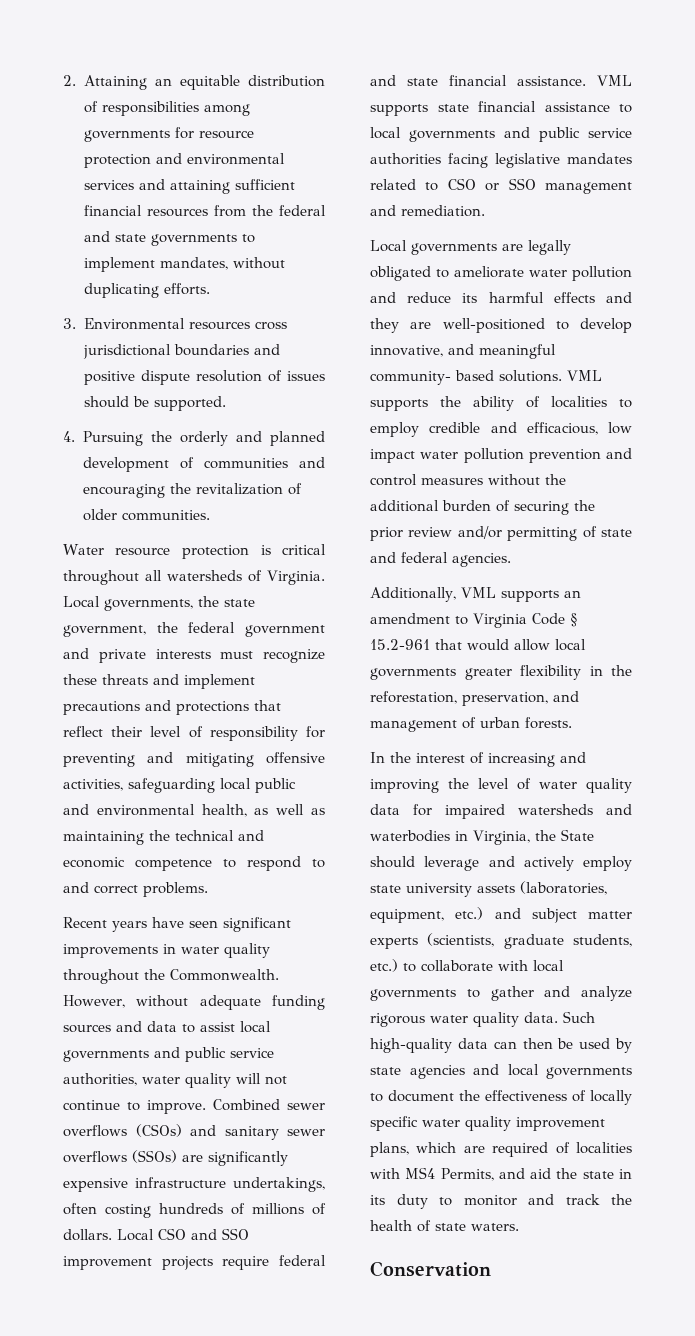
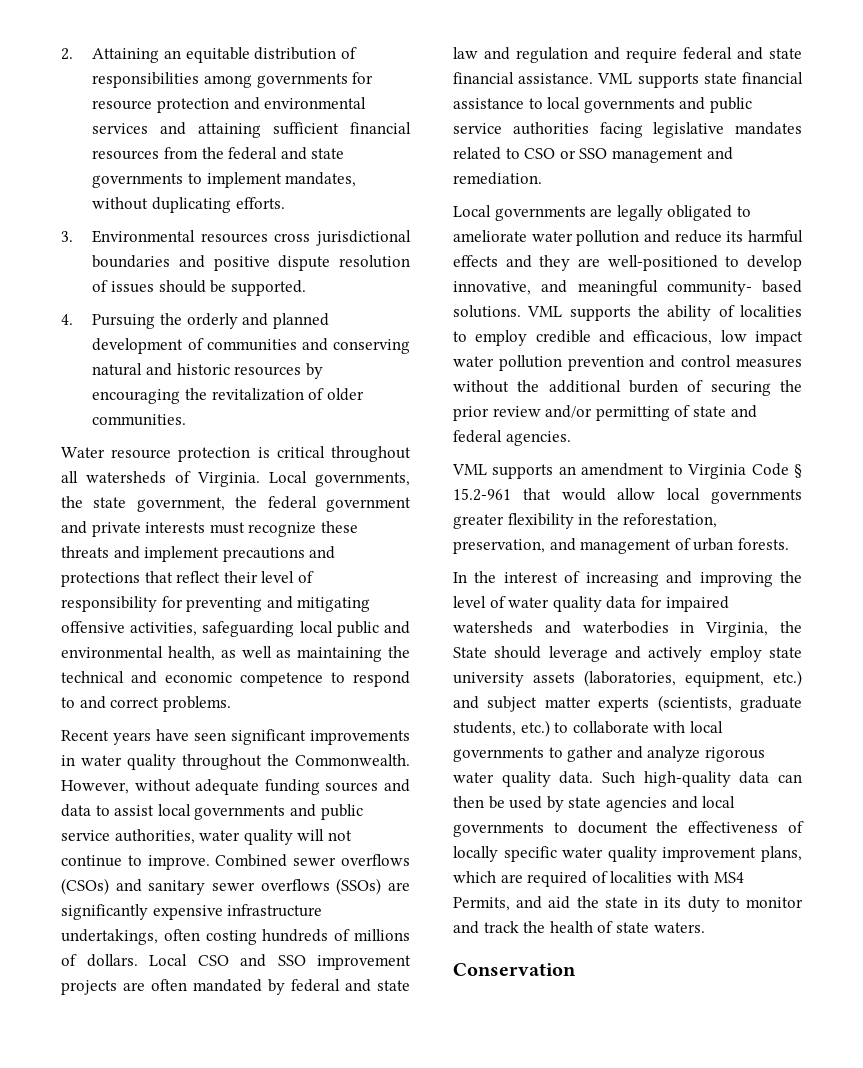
- 4. Pursuing the orderly and planned development of communities and encouraging the revitalization of older communities.
+ 4. Pursuing the orderly and planned development of communities and conserving natural and historic resources by encouraging the revitalization of older communities.
- Local CSO and SSO improvement projects require federal and state financial assistance.
+ Local CSO and SSO improvement projects are often mandated by federal and state law and regulation and require federal and state financial assistance.
- Additionally, VML supports an amendment to Virginia Code § 15.2-961 that would allow local governments greater flexibility in the reforestation, preservation, and management of urban forests.
+ VML supports an amendment to Virginia Code § 15.2-961 that would allow local governments greater flexibility in the reforestation, preservation, and management of urban forests.

